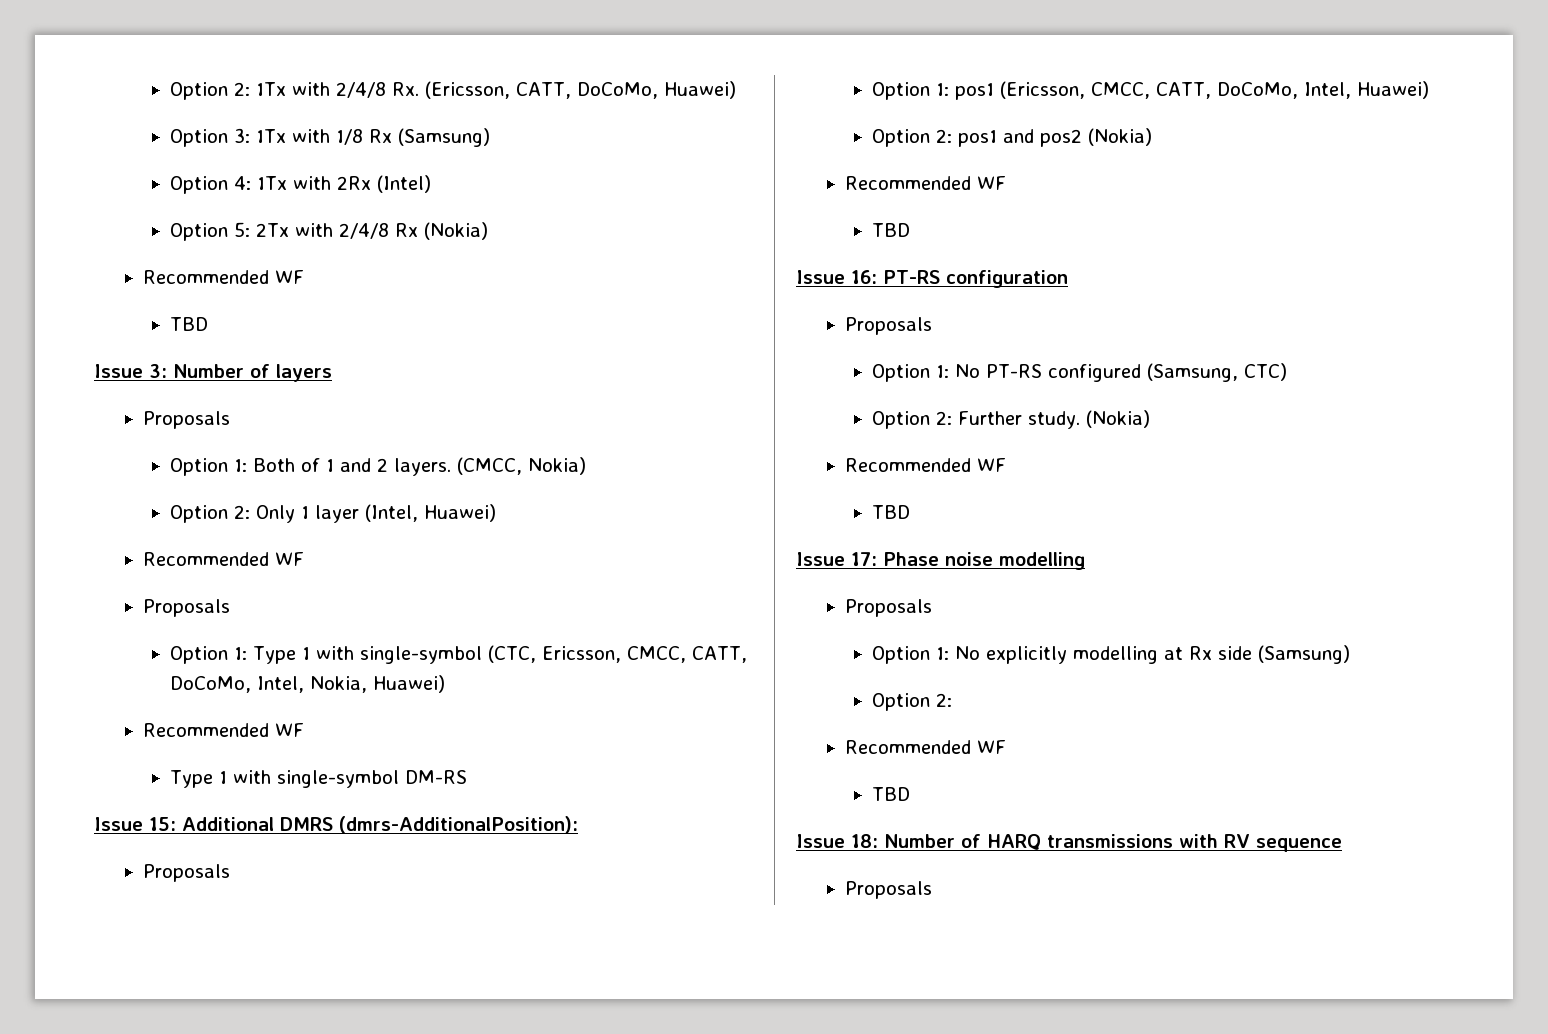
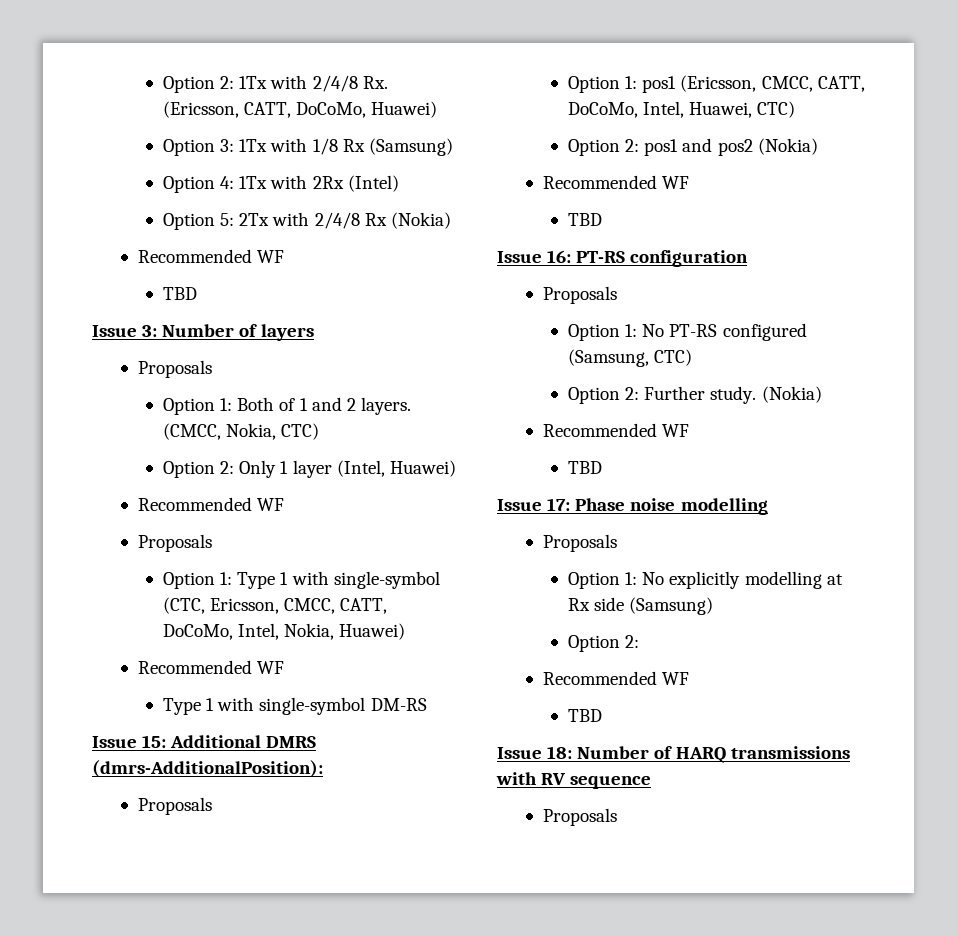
- (CMCC, Nokia)
+ (CMCC, Nokia, CTC)
- Option 1: pos1 (Ericsson, CMCC, CATT, DoCoMo, Intel, Huawei)
+ Option 1: pos1 (Ericsson, CMCC, CATT, DoCoMo, Intel, Huawei, CTC)

